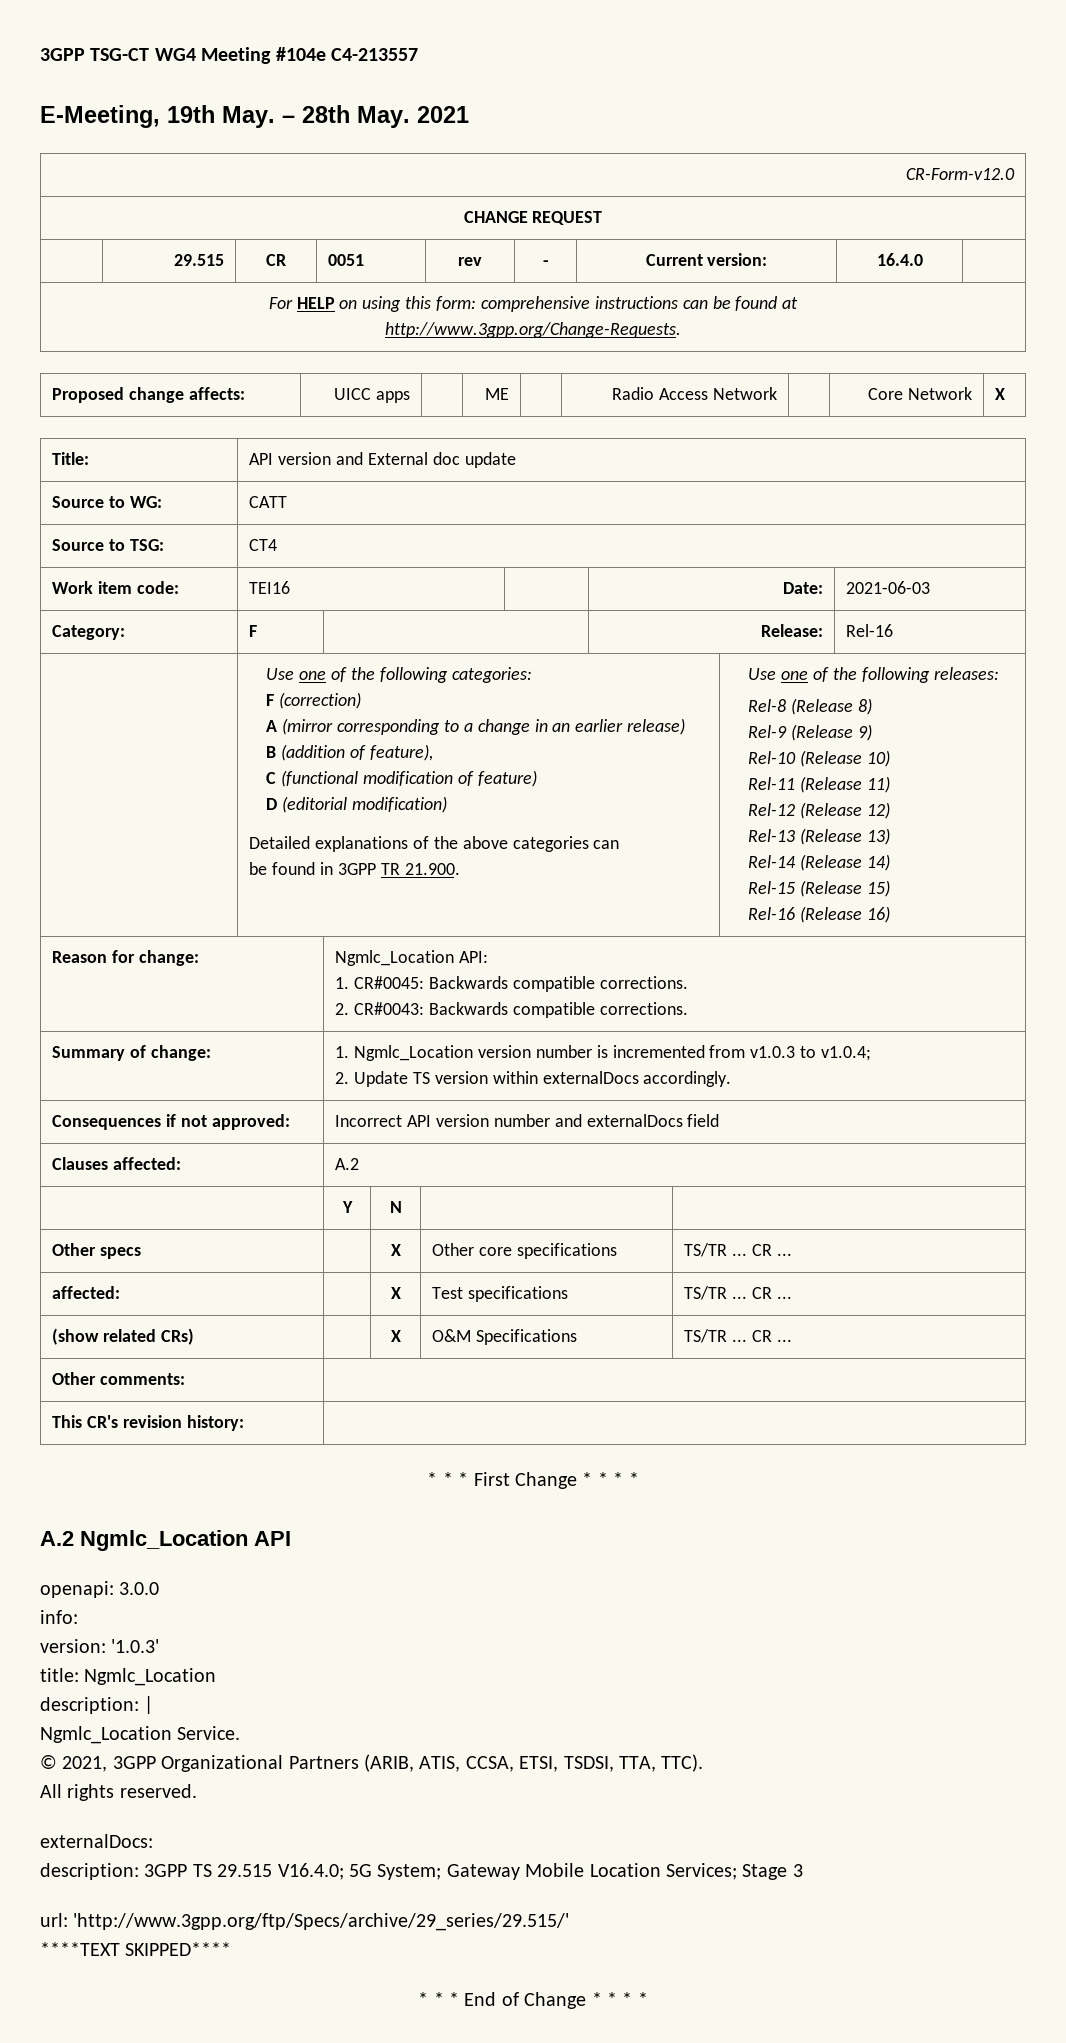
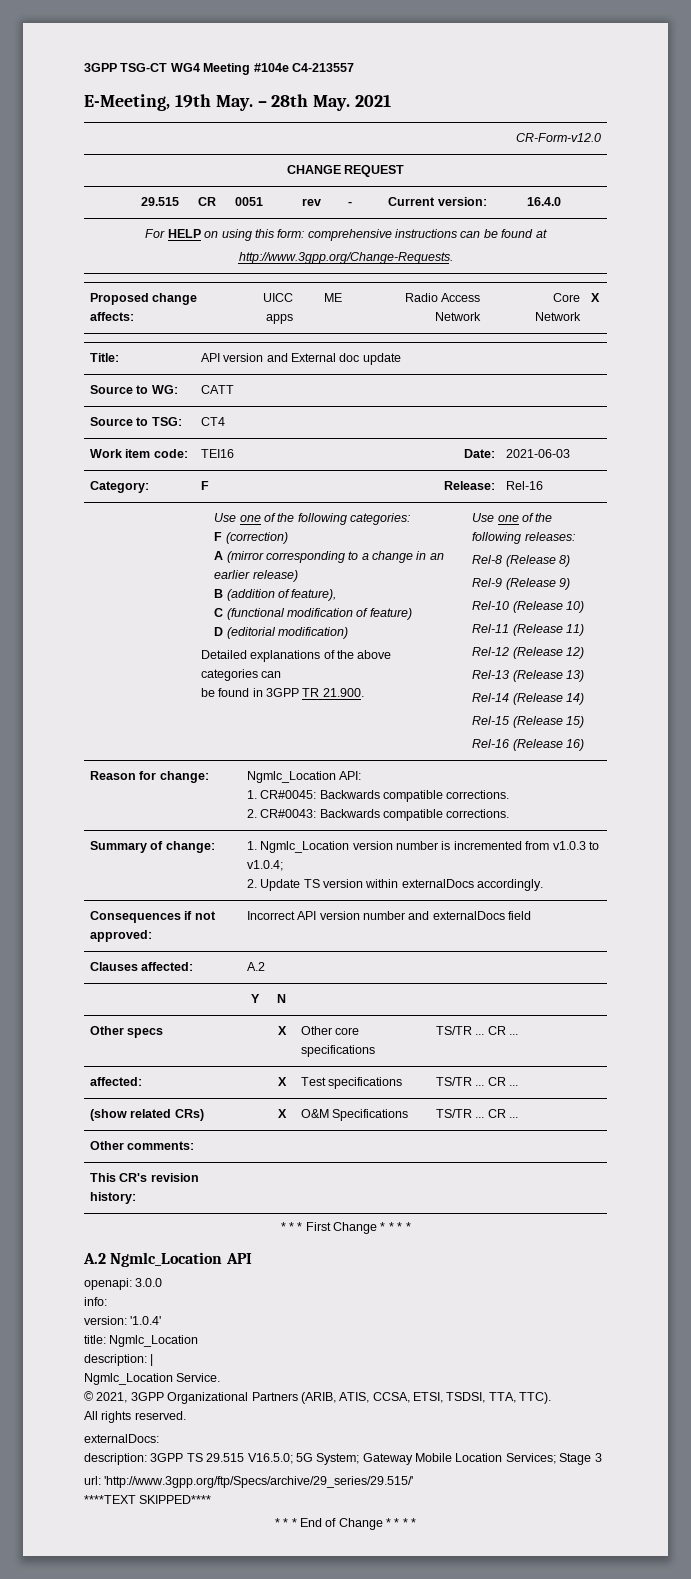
- version: '1.0.3'
+ version: '1.0.4'
- description: 3GPP TS 29.515 V16.4.0; 5G System; Gateway Mobile Location Services; Stage 3
+ description: 3GPP TS 29.515 V16.5.0; 5G System; Gateway Mobile Location Services; Stage 3

